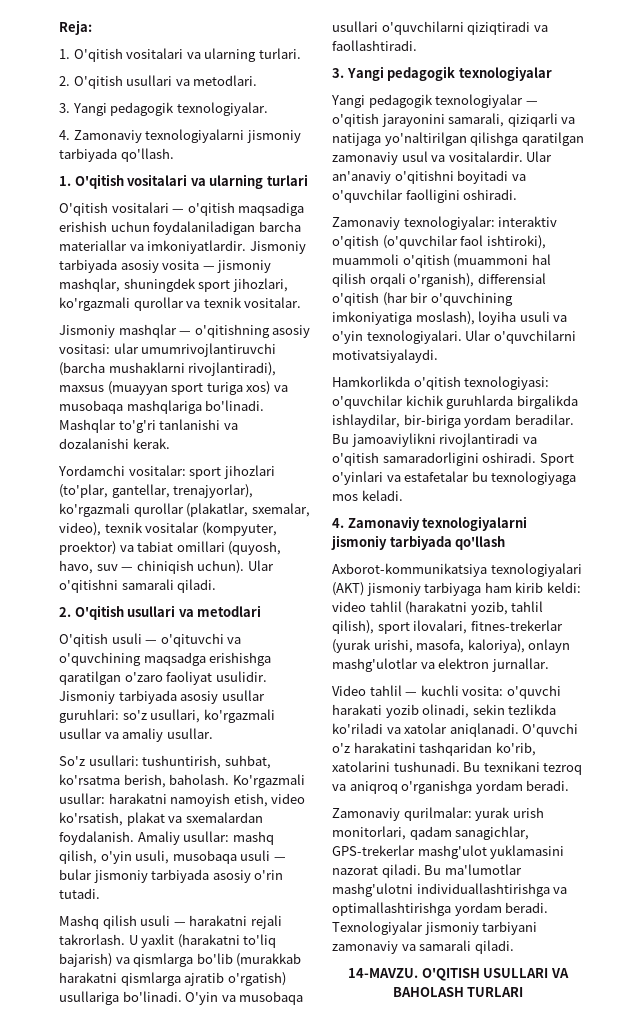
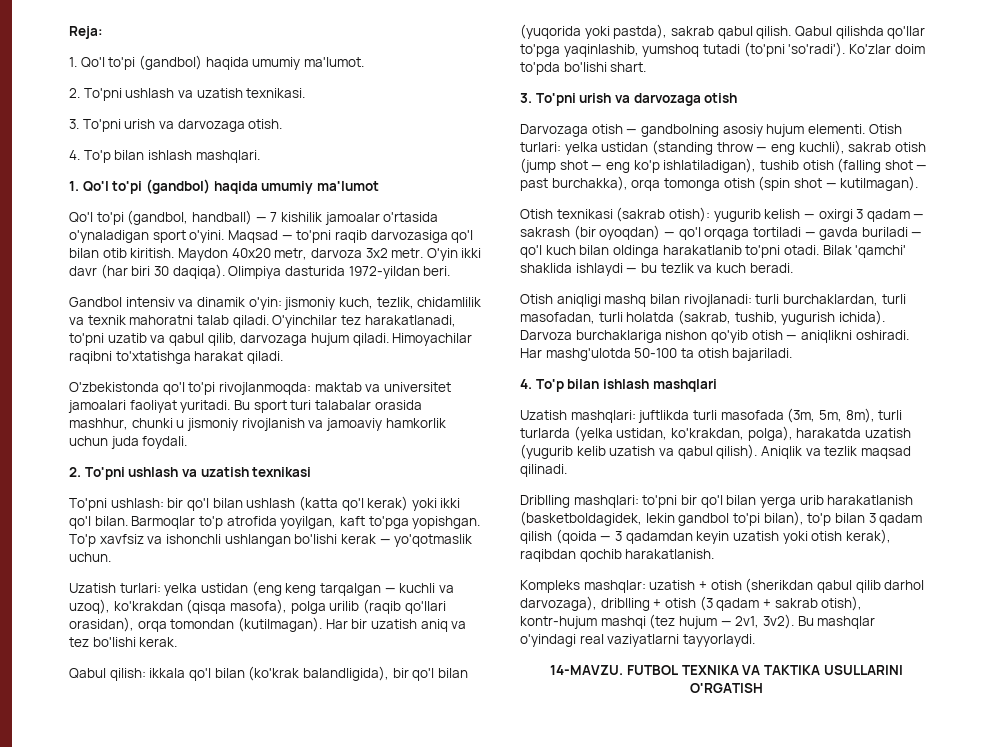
- 1. O'qitish vositalari va ularning turlari.
- 2. O'qitish usullari va metodlari.
- 3. Yangi pedagogik texnologiyalar.
- 4. Zamonaviy texnologiyalarni jismoniy tarbiyada qo'llash.
- 1. O'qitish vositalari va ularning turlari
- O'qitish vositalari — o'qitish maqsadiga erishish uchun foydalaniladigan barcha materiallar va imkoniyatlardir. Jismoniy tarbiyada asosiy vosita — jismoniy mashqlar, shuningdek sport jihozlari, ko'rgazmali qurollar va texnik vositalar.
- Jismoniy mashqlar — o'qitishning asosiy vositasi: ular umumrivojlantiruvchi (barcha mushaklarni rivojlantiradi), maxsus (muayyan sport turiga xos) va musobaqa mashqlariga bo'linadi. Mashqlar to'g'ri tanlanishi va dozalanishi kerak.
- Yordamchi vositalar: sport jihozlari (to'plar, gantellar, trenajyorlar), ko'rgazmali qurollar (plakatlar, sxemalar, video), texnik vositalar (kompyuter, proektor) va tabiat omillari (quyosh, havo, suv — chiniqish uchun). Ular o'qitishni samarali qiladi.
- 2. O'qitish usullari va metodlari
- O'qitish usuli — o'qituvchi va o'quvchining maqsadga erishishga qaratilgan o'zaro faoliyat usulidir. Jismoniy tarbiyada asosiy usullar guruhlari: so'z usullari, ko'rgazmali usullar va amaliy usullar.
- So'z usullari: tushuntirish, suhbat, ko'rsatma berish, baholash. Ko'rgazmali usullar: harakatni namoyish etish, video ko'rsatish, plakat va sxemalardan foydalanish. Amaliy usullar: mashq qilish, o'yin usuli, musobaqa usuli — bular jismoniy tarbiyada asosiy o'rin tutadi.
- Mashq qilish usuli — harakatni rejali takrorlash. U yaxlit (harakatni to'liq bajarish) va qismlarga bo'lib (murakkab harakatni qismlarga ajratib o'rgatish) usullariga bo'linadi. O'yin va musobaqa usullari o'quvchilarni qiziqtiradi va faollashtiradi.
- 3. Yangi pedagogik texnologiyalar
- Yangi pedagogik texnologiyalar — o'qitish jarayonini samarali, qiziqarli va natijaga yo'naltirilgan qilishga qaratilgan zamonaviy usul va vositalardir. Ular an'anaviy o'qitishni boyitadi va o'quvchilar faolligini oshiradi.
- Zamonaviy texnologiyalar: interaktiv o'qitish (o'quvchilar faol ishtiroki), muammoli o'qitish (muammoni hal qilish orqali o'rganish), differensial o'qitish (har bir o'quvchining imkoniyatiga moslash), loyiha usuli va o'yin texnologiyalari. Ular o'quvchilarni motivatsiyalaydi.
- Hamkorlikda o'qitish texnologiyasi: o'quvchilar kichik guruhlarda birgalikda ishlaydilar, bir-biriga yordam beradilar. Bu jamoaviylikni rivojlantiradi va o'qitish samaradorligini oshiradi. Sport o'yinlari va estafetalar bu texnologiyaga mos keladi.
- 4. Zamonaviy texnologiyalarni jismoniy tarbiyada qo'llash
- Axborot-kommunikatsiya texnologiyalari (AKT) jismoniy tarbiyaga ham kirib keldi: video tahlil (harakatni yozib, tahlil qilish), sport ilovalari, fitnes-trekerlar (yurak urishi, masofa, kaloriya), onlayn mashg'ulotlar va elektron jurnallar.
- Video tahlil — kuchli vosita: o'quvchi harakati yozib olinadi, sekin tezlikda ko'riladi va xatolar aniqlanadi. O'quvchi o'z harakatini tashqaridan ko'rib, xatolarini tushunadi. Bu texnikani tezroq va aniqroq o'rganishga yordam beradi.
- Zamonaviy qurilmalar: yurak urish monitorlari, qadam sanagichlar, GPS-trekerlar mashg'ulot yuklamasini nazorat qiladi. Bu ma'lumotlar mashg'ulotni individuallashtirishga va optimallashtirishga yordam beradi. Texnologiyalar jismoniy tarbiyani zamonaviy va samarali qiladi.
- 14-MAVZU. O'QITISH USULLARI VA BAHOLASH TURLARI
+ 1. Qo'l to'pi (gandbol) haqida umumiy ma'lumot.
+ 2. To'pni ushlash va uzatish texnikasi.
+ 3. To'pni urish va darvozaga otish.
+ 4. To'p bilan ishlash mashqlari.
+ 1. Qo'l to'pi (gandbol) haqida umumiy ma'lumot
+ Qo'l to'pi (gandbol, handball) — 7 kishilik jamoalar o'rtasida o'ynaladigan sport o'yini. Maqsad — to'pni raqib darvozasiga qo'l bilan otib kiritish. Maydon 40x20 metr, darvoza 3x2 metr. O'yin ikki davr (har biri 30 daqiqa). Olimpiya dasturida 1972-yildan beri.
+ Gandbol intensiv va dinamik o'yin: jismoniy kuch, tezlik, chidamlilik va texnik mahoratni talab qiladi. O'yinchilar tez harakatlanadi, to'pni uzatib va qabul qilib, darvozaga hujum qiladi. Himoyachilar raqibni to'xtatishga harakat qiladi.
+ O'zbekistonda qo'l to'pi rivojlanmoqda: maktab va universitet jamoalari faoliyat yuritadi. Bu sport turi talabalar orasida mashhur, chunki u jismoniy rivojlanish va jamoaviy hamkorlik uchun juda foydali.
+ 2. To'pni ushlash va uzatish texnikasi
+ To'pni ushlash: bir qo'l bilan ushlash (katta qo'l kerak) yoki ikki qo'l bilan. Barmoqlar to'p atrofida yoyilgan, kaft to'pga yopishgan. To'p xavfsiz va ishonchli ushlangan bo'lishi kerak — yo'qotmaslik uchun.
+ Uzatish turlari: yelka ustidan (eng keng tarqalgan — kuchli va uzoq), ko'krakdan (qisqa masofa), polga urilib (raqib qo'llari orasidan), orqa tomondan (kutilmagan). Har bir uzatish aniq va tez bo'lishi kerak.
+ Qabul qilish: ikkala qo'l bilan (ko'krak balandligida), bir qo'l bilan (yuqorida yoki pastda), sakrab qabul qilish. Qabul qilishda qo'llar to'pga yaqinlashib, yumshoq tutadi (to'pni 'so'radi'). Ko'zlar doim to'pda bo'lishi shart.
+ 3. To'pni urish va darvozaga otish
+ Darvozaga otish — gandbolning asosiy hujum elementi. Otish turlari: yelka ustidan (standing throw — eng kuchli), sakrab otish (jump shot — eng ko'p ishlatiladigan), tushib otish (falling shot — past burchakka), orqa tomonga otish (spin shot — kutilmagan).
+ Otish texnikasi (sakrab otish): yugurib kelish — oxirgi 3 qadam — sakrash (bir oyoqdan) — qo'l orqaga tortiladi — gavda buriladi — qo'l kuch bilan oldinga harakatlanib to'pni otadi. Bilak 'qamchi' shaklida ishlaydi — bu tezlik va kuch beradi.
+ Otish aniqligi mashq bilan rivojlanadi: turli burchaklardan, turli masofadan, turli holatda (sakrab, tushib, yugurish ichida). Darvoza burchaklariga nishon qo'yib otish — aniqlikni oshiradi. Har mashg'ulotda 50-100 ta otish bajariladi.
+ 4. To'p bilan ishlash mashqlari
+ Uzatish mashqlari: juftlikda turli masofada (3m, 5m, 8m), turli turlarda (yelka ustidan, ko'krakdan, polga), harakatda uzatish (yugurib kelib uzatish va qabul qilish). Aniqlik va tezlik maqsad qilinadi.
+ Driblling mashqlari: to'pni bir qo'l bilan yerga urib harakatlanish (basketboldagidek, lekin gandbol to'pi bilan), to'p bilan 3 qadam qilish (qoida — 3 qadamdan keyin uzatish yoki otish kerak), raqibdan qochib harakatlanish.
+ Kompleks mashqlar: uzatish + otish (sherikdan qabul qilib darhol darvozaga), driblling + otish (3 qadam + sakrab otish), kontr-hujum mashqi (tez hujum — 2v1, 3v2). Bu mashqlar o'yindagi real vaziyatlarni tayyorlaydi.
+ 14-MAVZU. FUTBOL TEXNIKA VA TAKTIKA USULLARINI O'RGATISH

